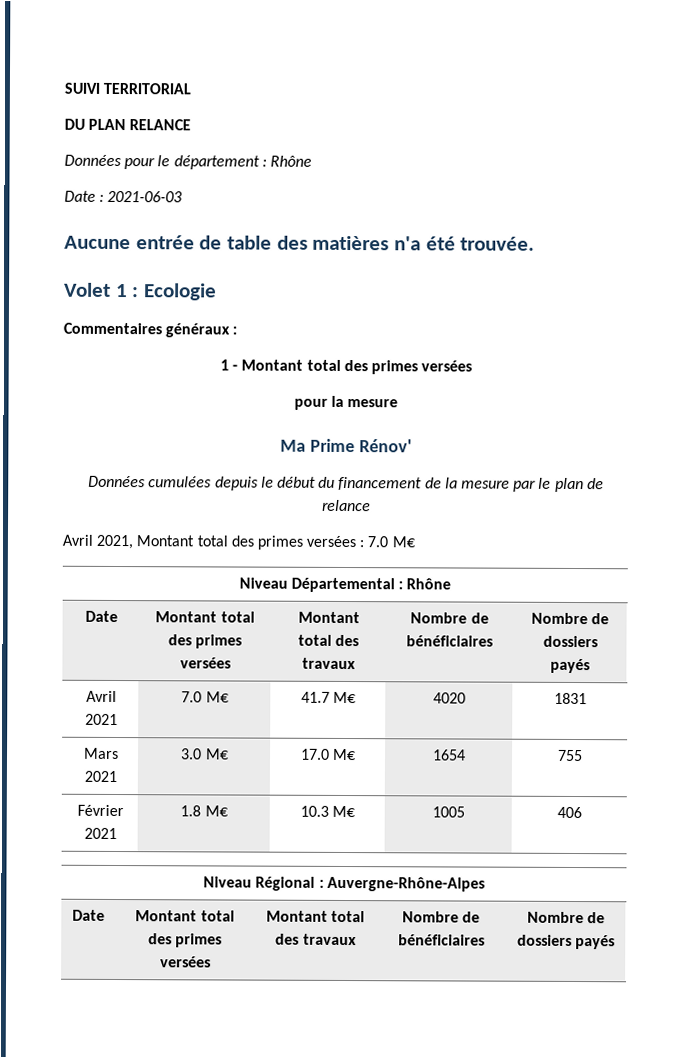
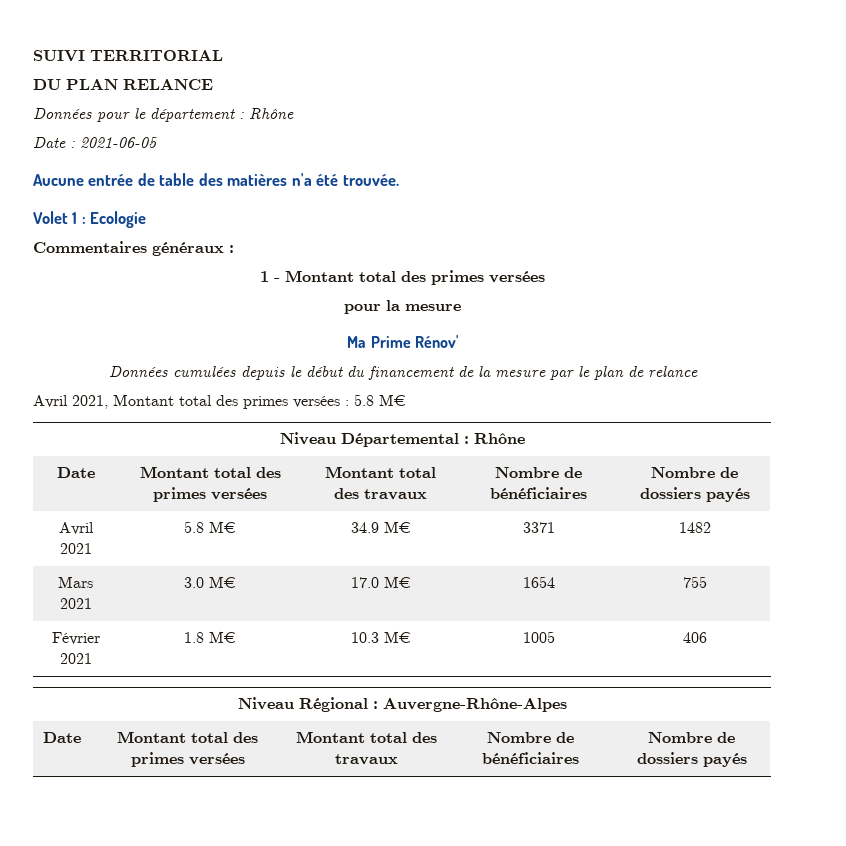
- Date : 2021-06-03
+ Date : 2021-06-05
- Avril 2021, Montant total des primes versées : 7.0 M€
+ Avril 2021, Montant total des primes versées : 5.8 M€
- Avril 2021 | 7.0 M€ | 41.7 M€ | 4020 | 1831
+ Avril 2021 | 5.8 M€ | 34.9 M€ | 3371 | 1482

